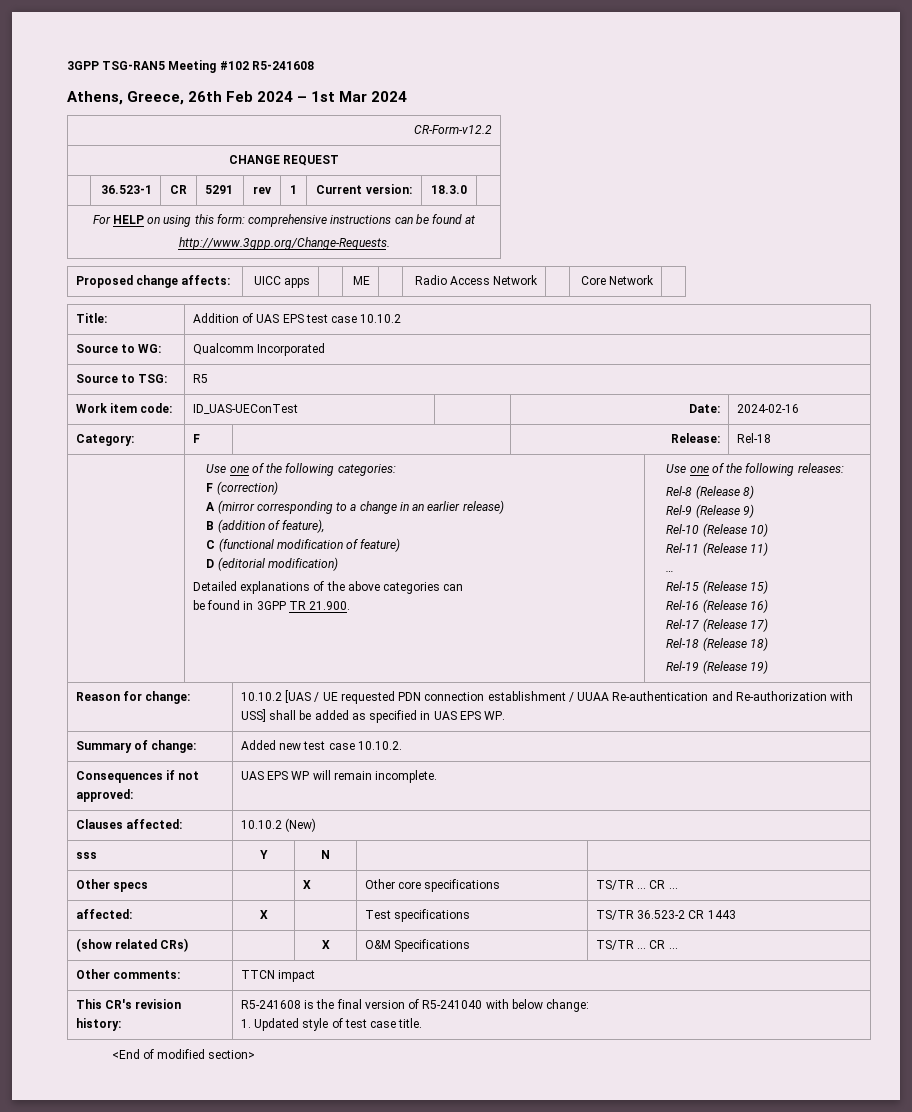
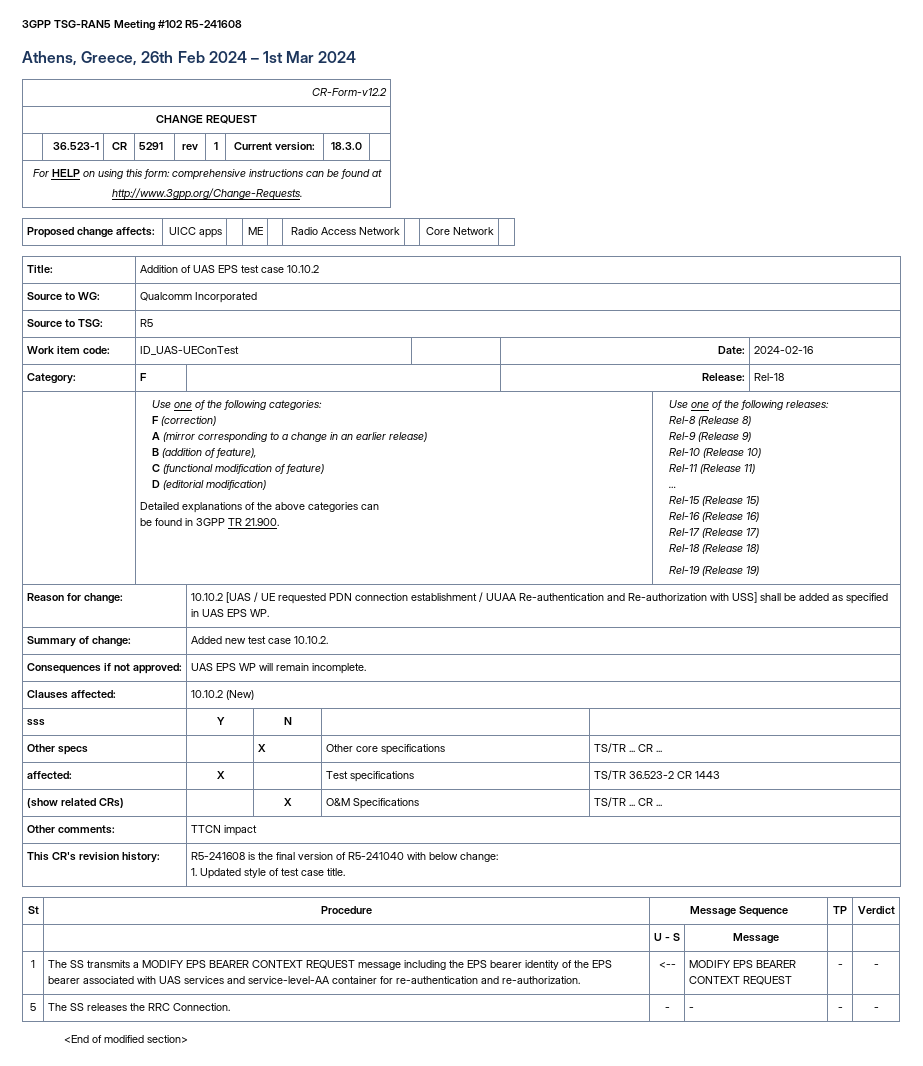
+ St | Procedure | Message Sequence | TP | Verdict
+ | | U - S | Message | |
+ 1 | The SS transmits a MODIFY EPS BEARER CONTEXT REQUEST message including the EPS bearer identity of the EPS bearer associated with UAS services and service-level-AA container for re-authentication and re-authorization. | <-- | MODIFY EPS BEARER CONTEXT REQUEST | - | -
+ 5 | The SS releases the RRC Connection. | - | - | - | -

